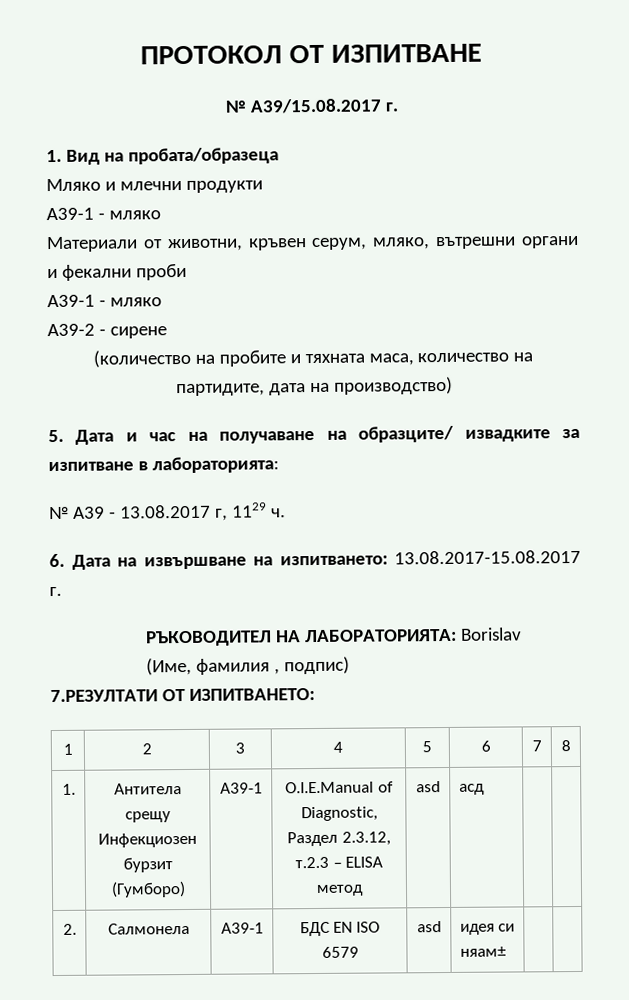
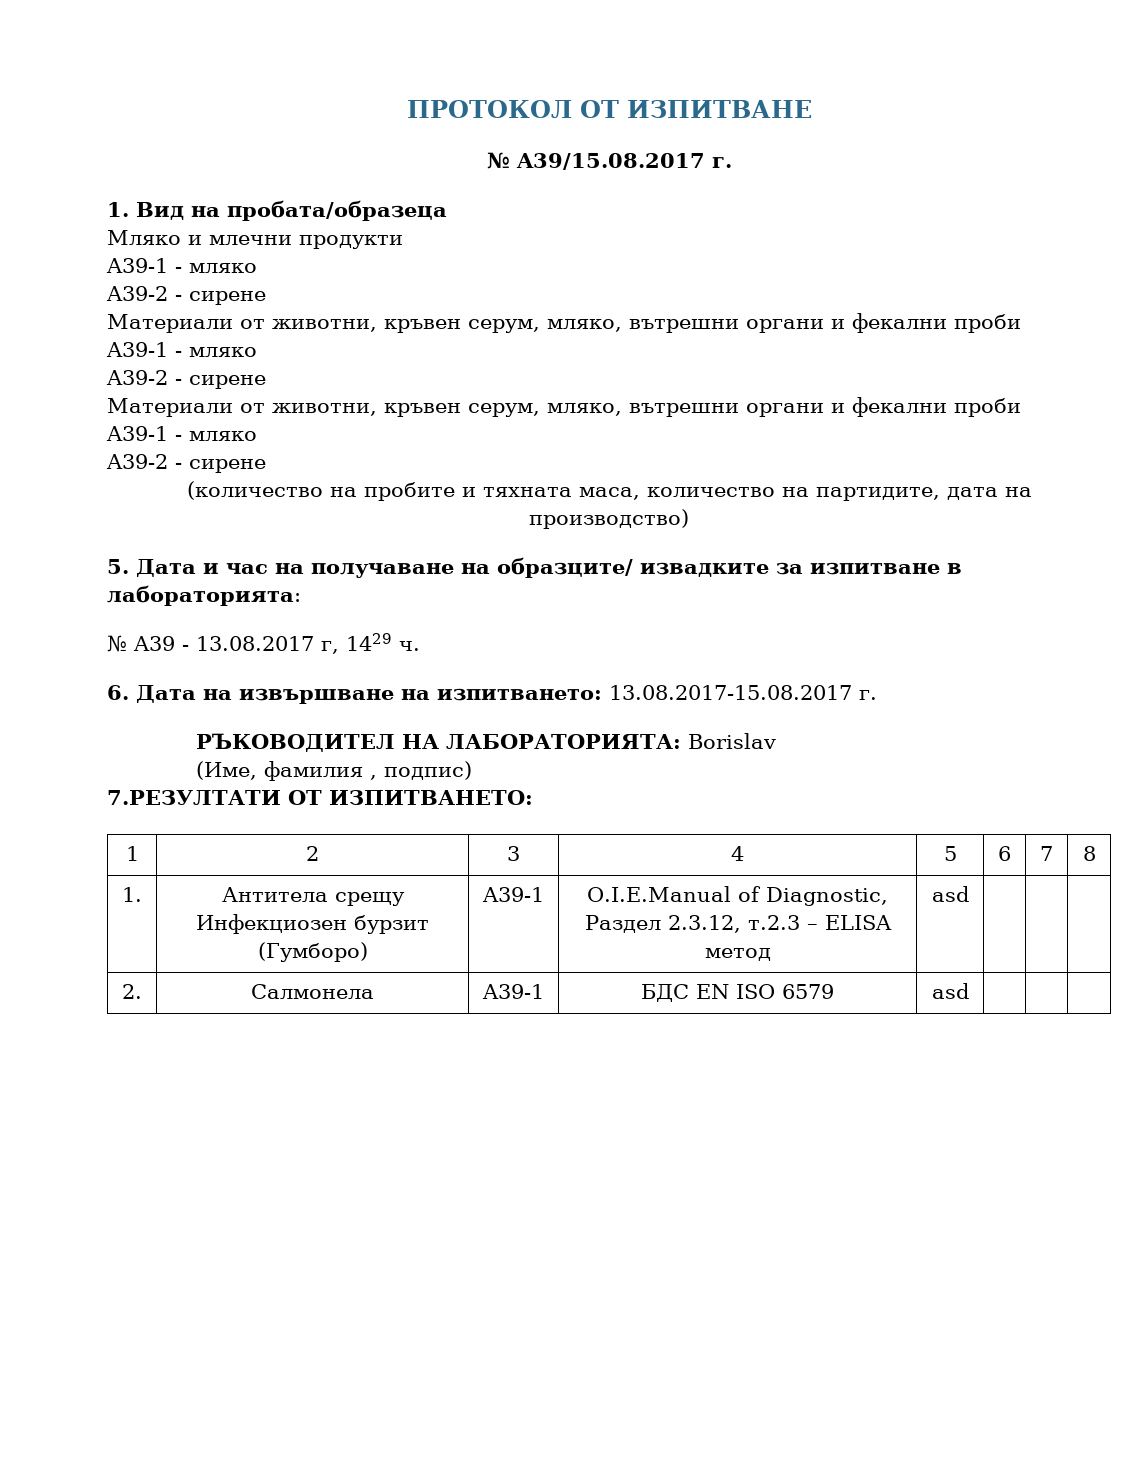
  Мляко и млечни продукти
  A39-1 - мляко
+ A39-2 - сирене
+ Материали от животни, кръвен серум, мляко, вътрешни органи и фекални проби
+ A39-1 - мляко
+ A39-2 - сирене
- № A39 - 13.08.2017 г, 1129 ч.
+ № A39 - 13.08.2017 г, 1429 ч.
- 1. | Антитела срещу Инфекциозен бурзит (Гумборо) | A39-1 | O.I.E.Manual of Diagnostic, Раздел 2.3.12, т.2.3 – ELISA метод | asd | асд | |
+ 1. | Антитела срещу Инфекциозен бурзит (Гумборо) | A39-1 | O.I.E.Manual of Diagnostic, Раздел 2.3.12, т.2.3 – ELISA метод | asd | | |
- 2. | Салмонела | A39-1 | БДС EN ISO 6579 | asd | идея си няам± | |
+ 2. | Салмонела | A39-1 | БДС EN ISO 6579 | asd | | |

